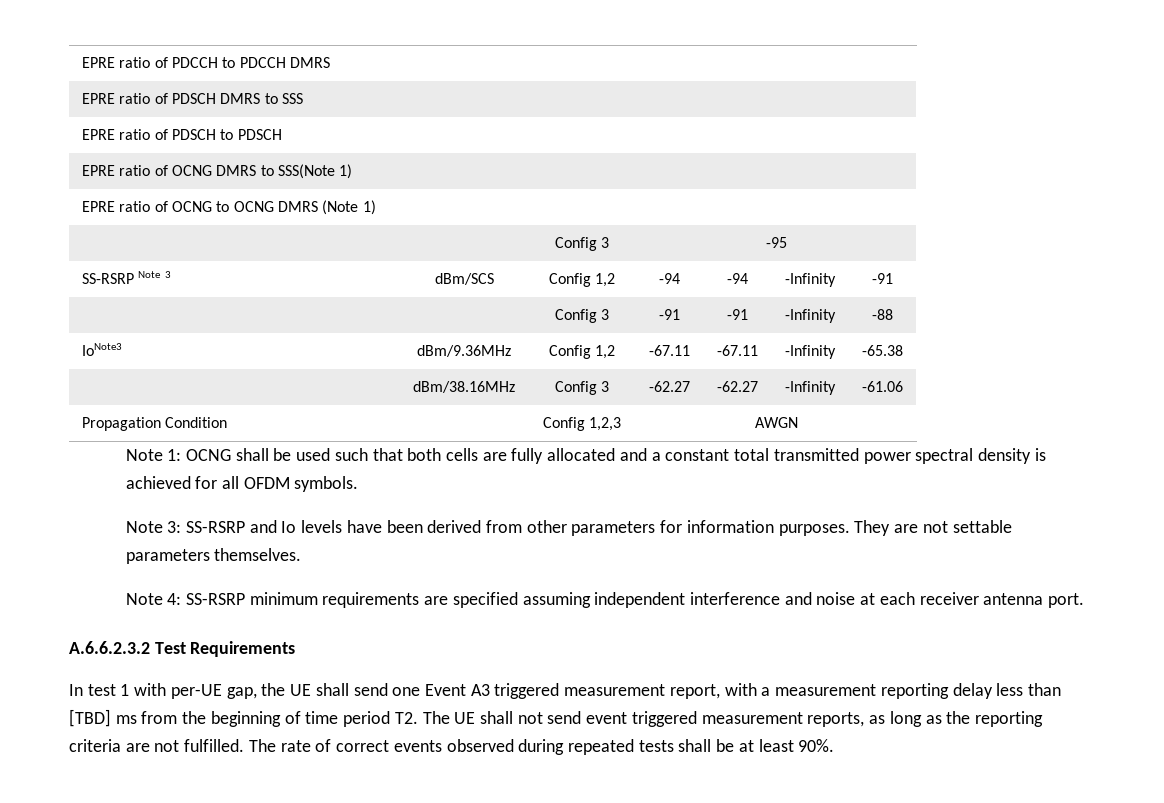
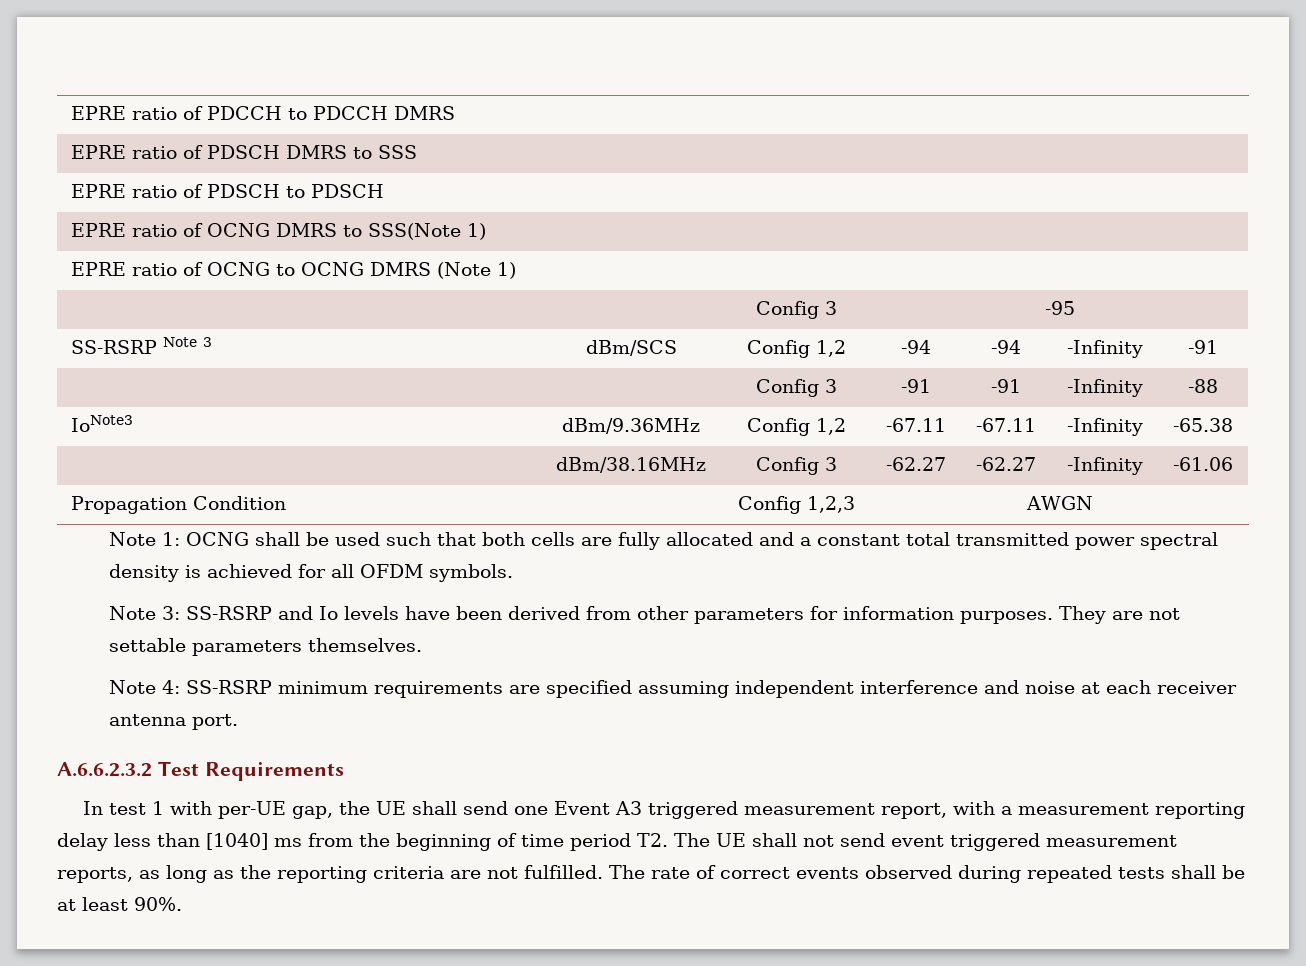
- In test 1 with per-UE gap, the UE shall send one Event A3 triggered measurement report, with a measurement reporting delay less than [TBD] ms from the beginning of time period T2. The UE shall not send event triggered measurement reports, as long as the reporting criteria are not fulfilled.
+ In test 1 with per-UE gap, the UE shall send one Event A3 triggered measurement report, with a measurement reporting delay less than [1040] ms from the beginning of time period T2. The UE shall not send event triggered measurement reports, as long as the reporting criteria are not fulfilled.

